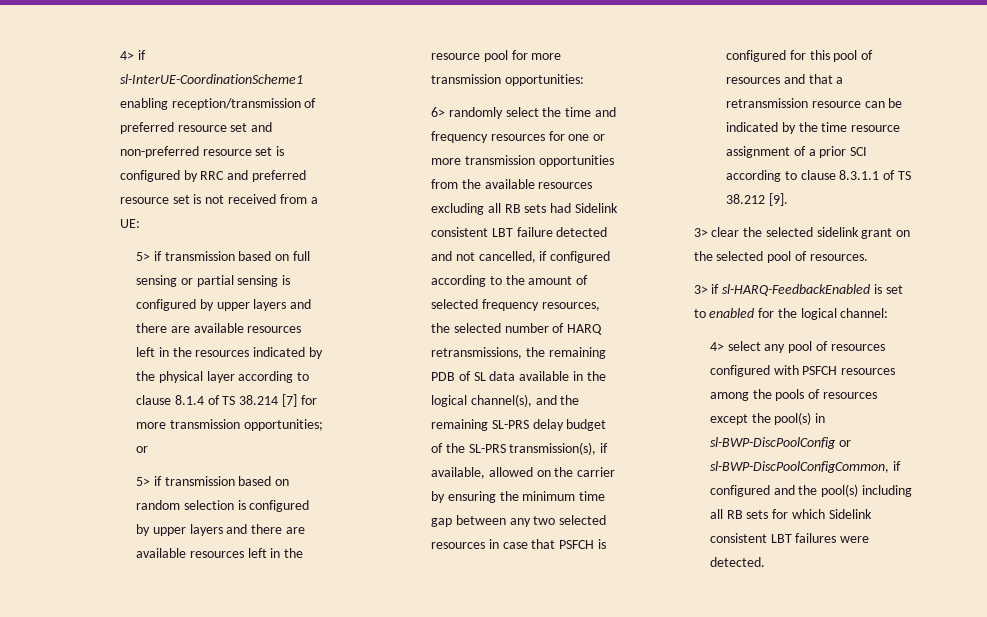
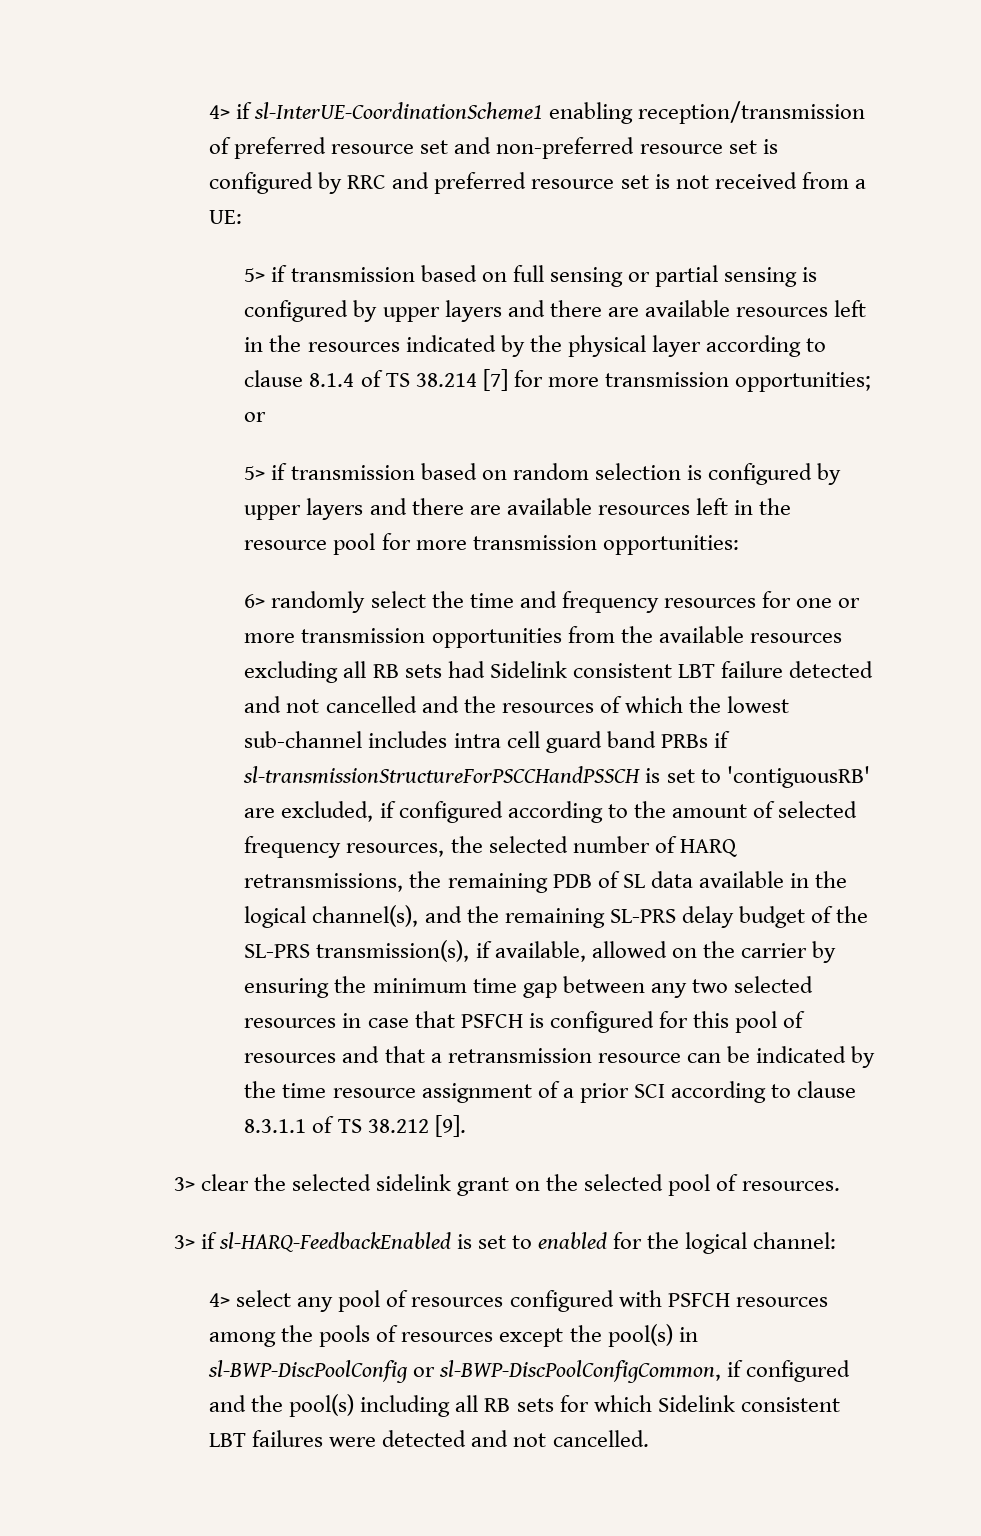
- 6> randomly select the time and frequency resources for one or more transmission opportunities from the available resources excluding all RB sets had Sidelink consistent LBT failure detected and not cancelled, if configured according to the amount of selected frequency resources, the selected number of HARQ retransmissions, the remaining PDB of SL data available in the logical channel(s), and the remaining SL-PRS delay budget of the SL-PRS transmission(s), if available, allowed on the carrier by ensuring the minimum time gap between any two selected resources in case that PSFCH is configured for this pool of resources and that a retransmission resource can be indicated by the time resource assignment of a prior SCI according to clause 8.3.1.1 of TS 38.212 [9].
+ 6> randomly select the time and frequency resources for one or more transmission opportunities from the available resources excluding all RB sets had Sidelink consistent LBT failure detected and not cancelled and the resources of which the lowest sub-channel includes intra cell guard band PRBs if sl-transmissionStructureForPSCCHandPSSCH is set to 'contiguousRB' are excluded, if configured according to the amount of selected frequency resources, the selected number of HARQ retransmissions, the remaining PDB of SL data available in the logical channel(s), and the remaining SL-PRS delay budget of the SL-PRS transmission(s), if available, allowed on the carrier by ensuring the minimum time gap between any two selected resources in case that PSFCH is configured for this pool of resources and that a retransmission resource can be indicated by the time resource assignment of a prior SCI according to clause 8.3.1.1 of TS 38.212 [9].
- 4> select any pool of resources configured with PSFCH resources among the pools of resources except the pool(s) in sl-BWP-DiscPoolConfig or sl-BWP-DiscPoolConfigCommon, if configured and the pool(s) including all RB sets for which Sidelink consistent LBT failures were detected.
+ 4> select any pool of resources configured with PSFCH resources among the pools of resources except the pool(s) in sl-BWP-DiscPoolConfig or sl-BWP-DiscPoolConfigCommon, if configured and the pool(s) including all RB sets for which Sidelink consistent LBT failures were detected and not cancelled.

